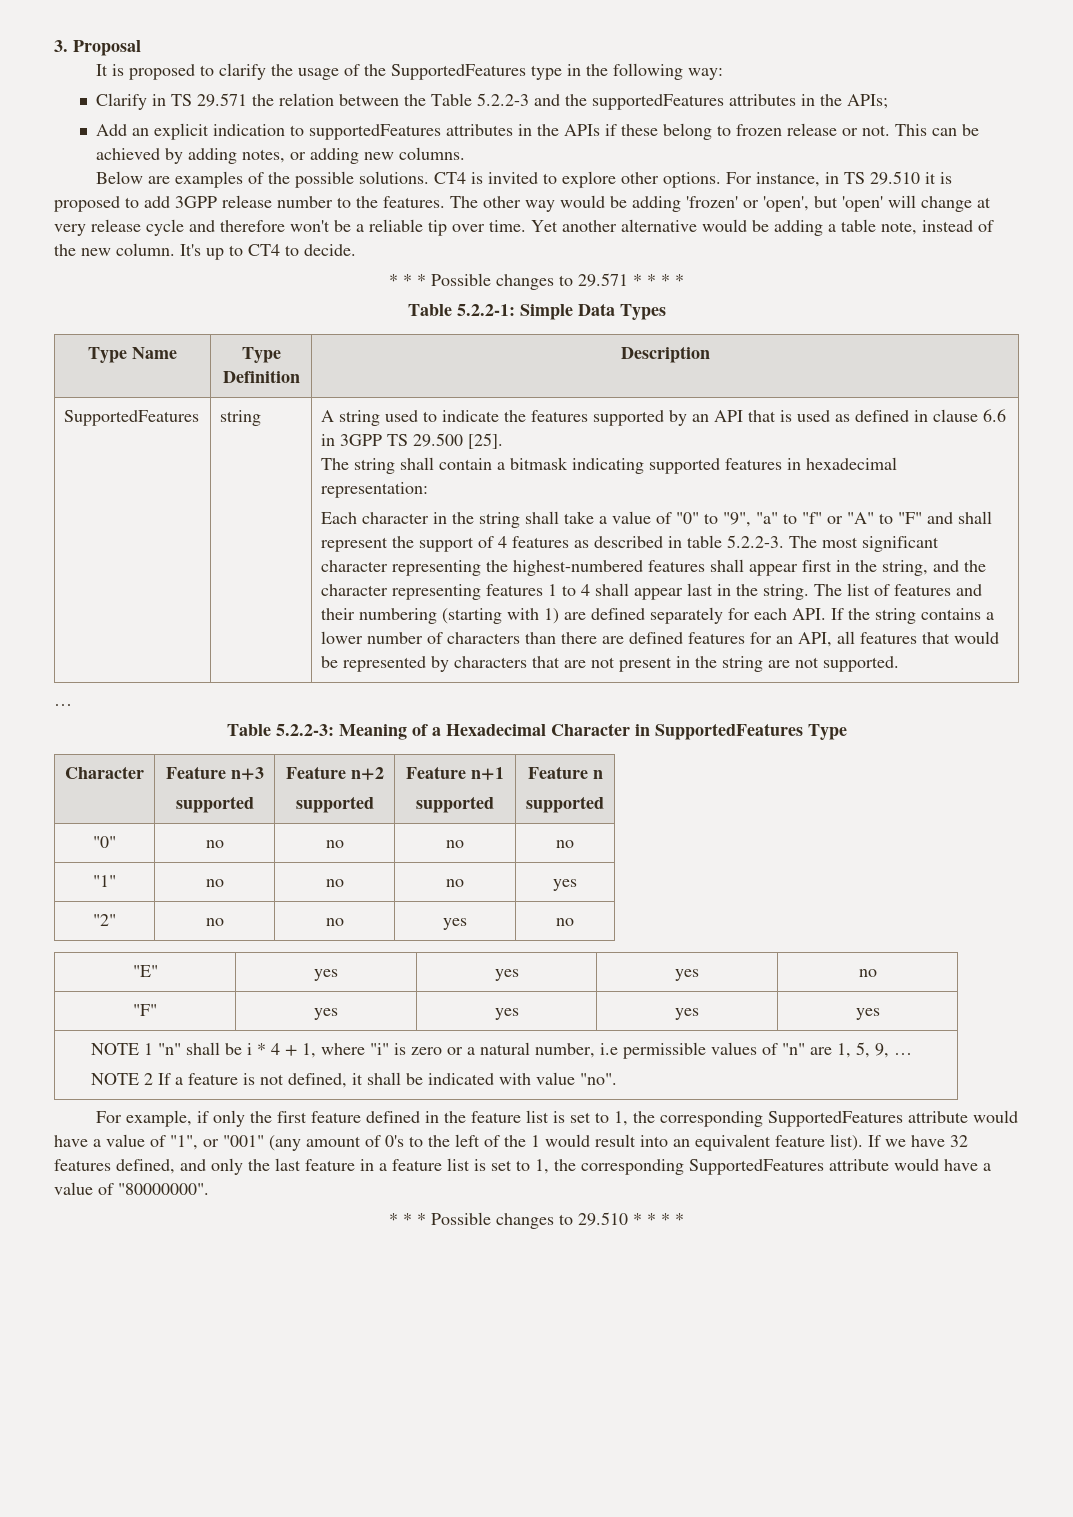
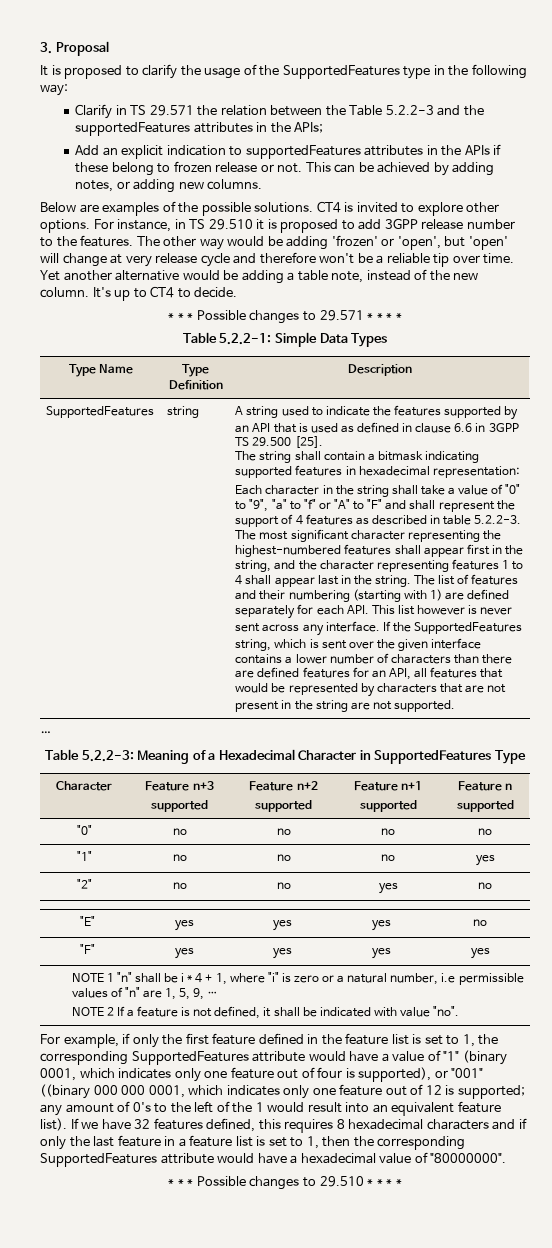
- The list of features and their numbering (starting with 1) are defined separately for each API. If the string contains a lower number of characters than there are defined features for an API, all features that would be represented by characters that are not present in the string are not supported.
+ The list of features and their numbering (starting with 1) are defined separately for each API. This list however is never sent across any interface. If the SupportedFeatures string, which is sent over the given interface contains a lower number of characters than there are defined features for an API, all features that would be represented by characters that are not present in the string are not supported.
- For example, if only the first feature defined in the feature list is set to 1, the corresponding SupportedFeatures attribute would have a value of "1", or "001" (any amount of 0's to the left of the 1 would result into an equivalent feature list).
+ For example, if only the first feature defined in the feature list is set to 1, the corresponding SupportedFeatures attribute would have a value of "1" (binary 0001, which indicates only one feature out of four is supported), or "001" ((binary 000 000 0001, which indicates only one feature out of 12 is supported; any amount of 0's to the left of the 1 would result into an equivalent feature list).
- If we have 32 features defined, and only the last feature in a feature list is set to 1, the corresponding SupportedFeatures attribute would have a value of "80000000".
+ If we have 32 features defined, this requires 8 hexadecimal characters and if only the last feature in a feature list is set to 1, then the corresponding SupportedFeatures attribute would have a hexadecimal value of "80000000".

